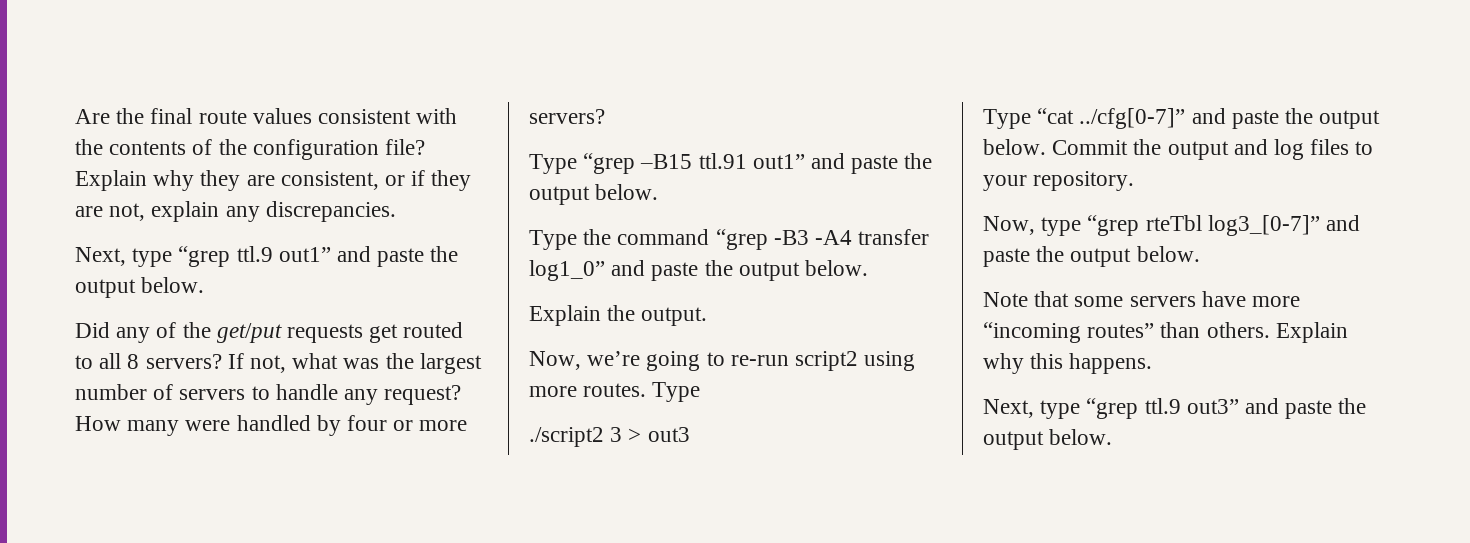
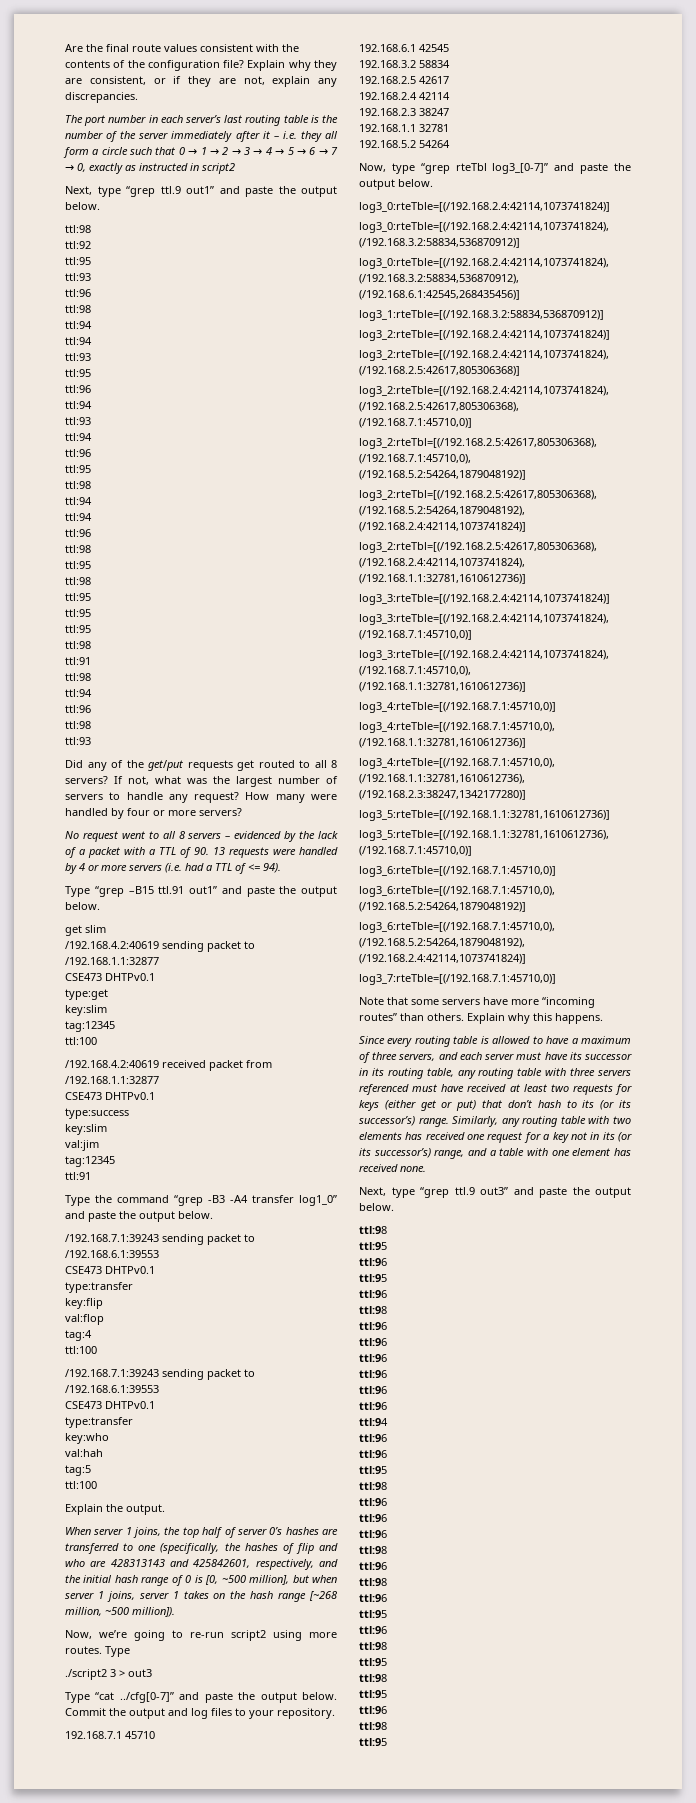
+ The port number in each server’s last routing table is the number of the server immediately after it – i.e. they all form a circle such that 0 → 1 → 2 → 3 → 4 → 5 → 6 → 7 → 0, exactly as instructed in script2
  Next, type “grep ttl.9 out1” and paste the output below.
+ ttl:98
+ ttl:92
+ ttl:95
+ ttl:93
+ ttl:96
+ ttl:98
+ ttl:94
+ ttl:94
+ ttl:93
+ ttl:95
+ ttl:96
+ ttl:94
+ ttl:93
+ ttl:94
+ ttl:96
+ ttl:95
+ ttl:98
+ ttl:94
+ ttl:94
+ ttl:96
+ ttl:98
+ ttl:95
+ ttl:98
+ ttl:95
+ ttl:95
+ ttl:95
+ ttl:98
+ ttl:91
+ ttl:98
+ ttl:94
+ ttl:96
+ ttl:98
+ ttl:93
+ No request went to all 8 servers – evidenced by the lack of a packet with a TTL of 90. 13 requests were handled by 4 or more servers (i.e. had a TTL of <= 94).
+ get slim
+ /192.168.4.2:40619 sending packet to /192.168.1.1:32877
+ CSE473 DHTPv0.1
+ type:get
+ key:slim
+ tag:12345
+ ttl:100
+ /192.168.4.2:40619 received packet from /192.168.1.1:32877
+ CSE473 DHTPv0.1
+ type:success
+ key:slim
+ val:jim
+ tag:12345
+ ttl:91
  Type the command “grep -B3 -A4 transfer log1_0” and paste the output below.
+ /192.168.7.1:39243 sending packet to /192.168.6.1:39553
+ CSE473 DHTPv0.1
+ type:transfer
+ key:flip
+ val:flop
+ tag:4
+ ttl:100
+ /192.168.7.1:39243 sending packet to /192.168.6.1:39553
+ CSE473 DHTPv0.1
+ type:transfer
+ key:who
+ val:hah
+ tag:5
+ ttl:100
  Explain the output.
+ When server 1 joins, the top half of server 0’s hashes are transferred to one (specifically, the hashes of flip and who are 428313143 and 425842601, respectively, and the initial hash range of 0 is [0, ~500 million], but when server 1 joins, server 1 takes on the hash range [~268 million, ~500 million]).
+ 192.168.7.1 45710
+ 192.168.6.1 42545
+ 192.168.3.2 58834
+ 192.168.2.5 42617
+ 192.168.2.4 42114
+ 192.168.2.3 38247
+ 192.168.1.1 32781
+ 192.168.5.2 54264
+ log3_0:rteTble=[(/192.168.2.4:42114,1073741824)]
+ log3_0:rteTble=[(/192.168.2.4:42114,1073741824), (/192.168.3.2:58834,536870912)]
+ log3_0:rteTble=[(/192.168.2.4:42114,1073741824), (/192.168.3.2:58834,536870912), (/192.168.6.1:42545,268435456)]
+ log3_1:rteTble=[(/192.168.3.2:58834,536870912)]
+ log3_2:rteTble=[(/192.168.2.4:42114,1073741824)]
+ log3_2:rteTble=[(/192.168.2.4:42114,1073741824), (/192.168.2.5:42617,805306368)]
+ log3_2:rteTble=[(/192.168.2.4:42114,1073741824), (/192.168.2.5:42617,805306368), (/192.168.7.1:45710,0)]
+ log3_2:rteTbl=[(/192.168.2.5:42617,805306368), (/192.168.7.1:45710,0), (/192.168.5.2:54264,1879048192)]
+ log3_2:rteTbl=[(/192.168.2.5:42617,805306368), (/192.168.5.2:54264,1879048192), (/192.168.2.4:42114,1073741824)]
+ log3_2:rteTbl=[(/192.168.2.5:42617,805306368), (/192.168.2.4:42114,1073741824), (/192.168.1.1:32781,1610612736)]
+ log3_3:rteTble=[(/192.168.2.4:42114,1073741824)]
+ log3_3:rteTble=[(/192.168.2.4:42114,1073741824), (/192.168.7.1:45710,0)]
+ log3_3:rteTble=[(/192.168.2.4:42114,1073741824), (/192.168.7.1:45710,0), (/192.168.1.1:32781,1610612736)]
+ log3_4:rteTble=[(/192.168.7.1:45710,0)]
+ log3_4:rteTble=[(/192.168.7.1:45710,0), (/192.168.1.1:32781,1610612736)]
+ log3_4:rteTble=[(/192.168.7.1:45710,0), (/192.168.1.1:32781,1610612736), (/192.168.2.3:38247,1342177280)]
+ log3_5:rteTble=[(/192.168.1.1:32781,1610612736)]
+ log3_5:rteTble=[(/192.168.1.1:32781,1610612736), (/192.168.7.1:45710,0)]
+ log3_6:rteTble=[(/192.168.7.1:45710,0)]
+ log3_6:rteTble=[(/192.168.7.1:45710,0), (/192.168.5.2:54264,1879048192)]
+ log3_6:rteTble=[(/192.168.7.1:45710,0), (/192.168.5.2:54264,1879048192), (/192.168.2.4:42114,1073741824)]
+ log3_7:rteTble=[(/192.168.7.1:45710,0)]
+ Since every routing table is allowed to have a maximum of three servers, and each server must have its successor in its routing table, any routing table with three servers referenced must have received at least two requests for keys (either get or put) that don’t hash to its (or its successor’s) range. Similarly, any routing table with two elements has received one request for a key not in its (or its successor’s) range, and a table with one element has received none.
  Next, type “grep ttl.9 out3” and paste the output below.
+ ttl:98
+ ttl:95
+ ttl:96
+ ttl:95
+ ttl:96
+ ttl:98
+ ttl:96
+ ttl:96
+ ttl:96
+ ttl:96
+ ttl:96
+ ttl:96
+ ttl:94
+ ttl:96
+ ttl:96
+ ttl:95
+ ttl:98
+ ttl:96
+ ttl:96
+ ttl:96
+ ttl:98
+ ttl:96
+ ttl:98
+ ttl:96
+ ttl:95
+ ttl:96
+ ttl:98
+ ttl:95
+ ttl:98
+ ttl:95
+ ttl:96
+ ttl:98
+ ttl:95

